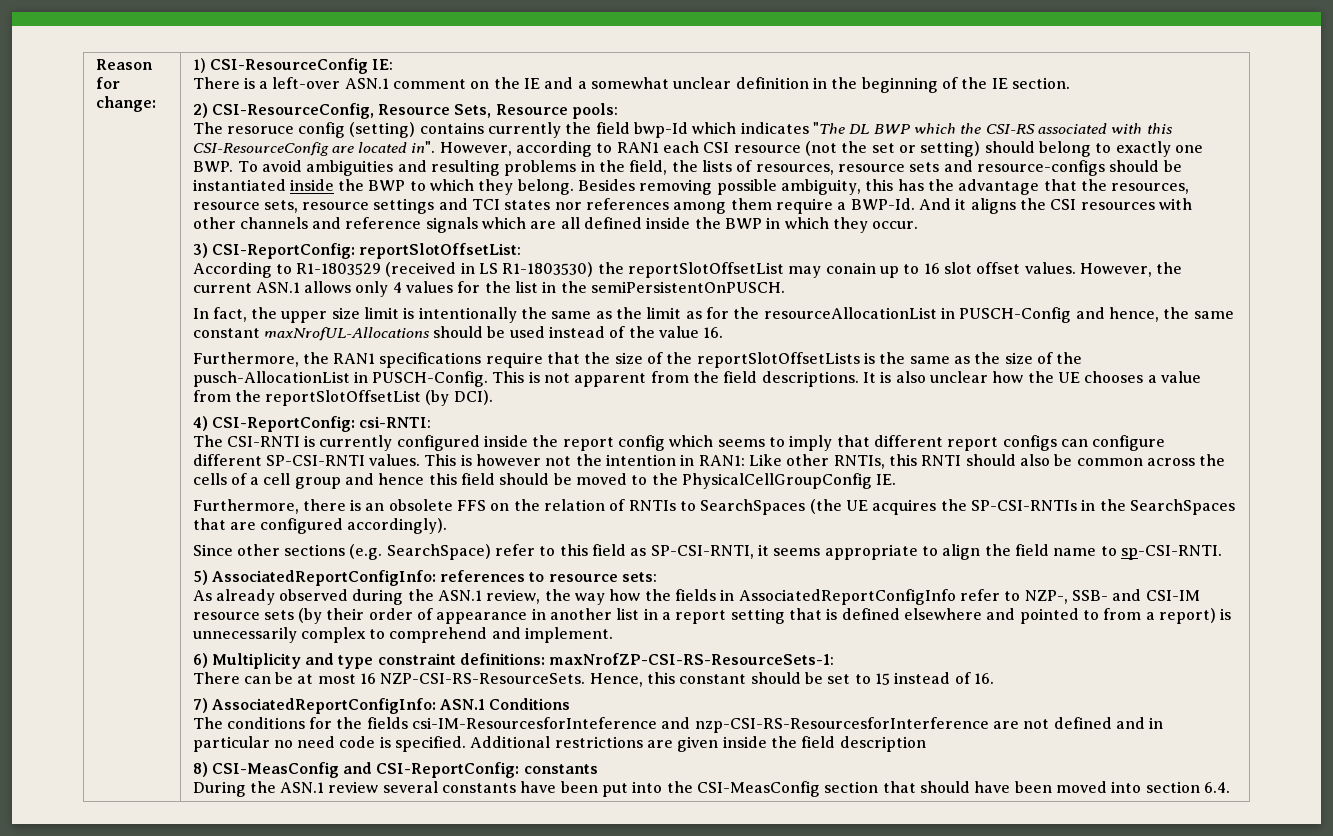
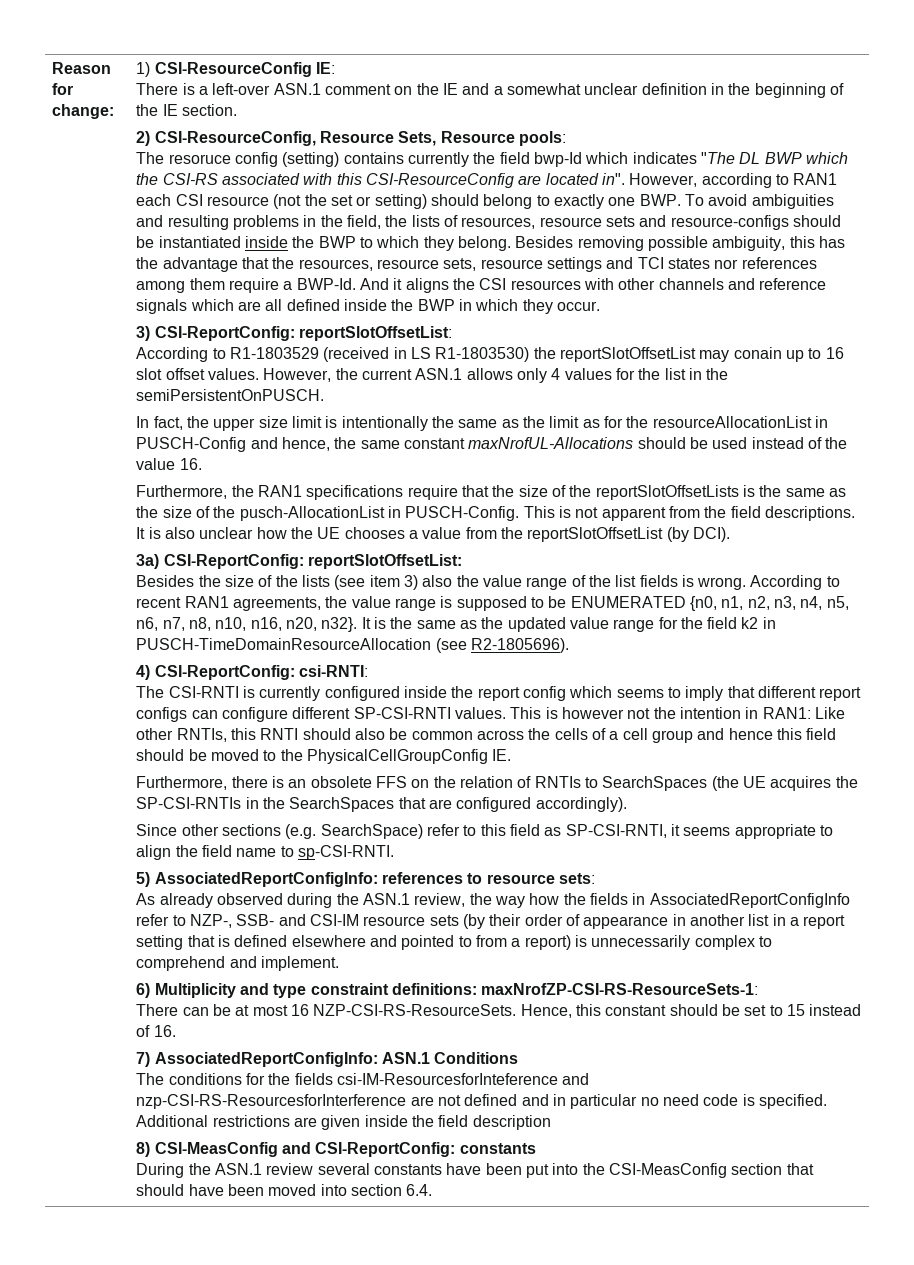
+ 3a) CSI-ReportConfig: reportSlotOffsetList:
+ Besides the size of the lists (see item 3) also the value range of the list fields is wrong. According to recent RAN1 agreements, the value range is supposed to be ENUMERATED {n0, n1, n2, n3, n4, n5, n6, n7, n8, n10, n16, n20, n32}. It is the same as the updated value range for the field k2 in PUSCH-TimeDomainResourceAllocation (see R2-1805696).

